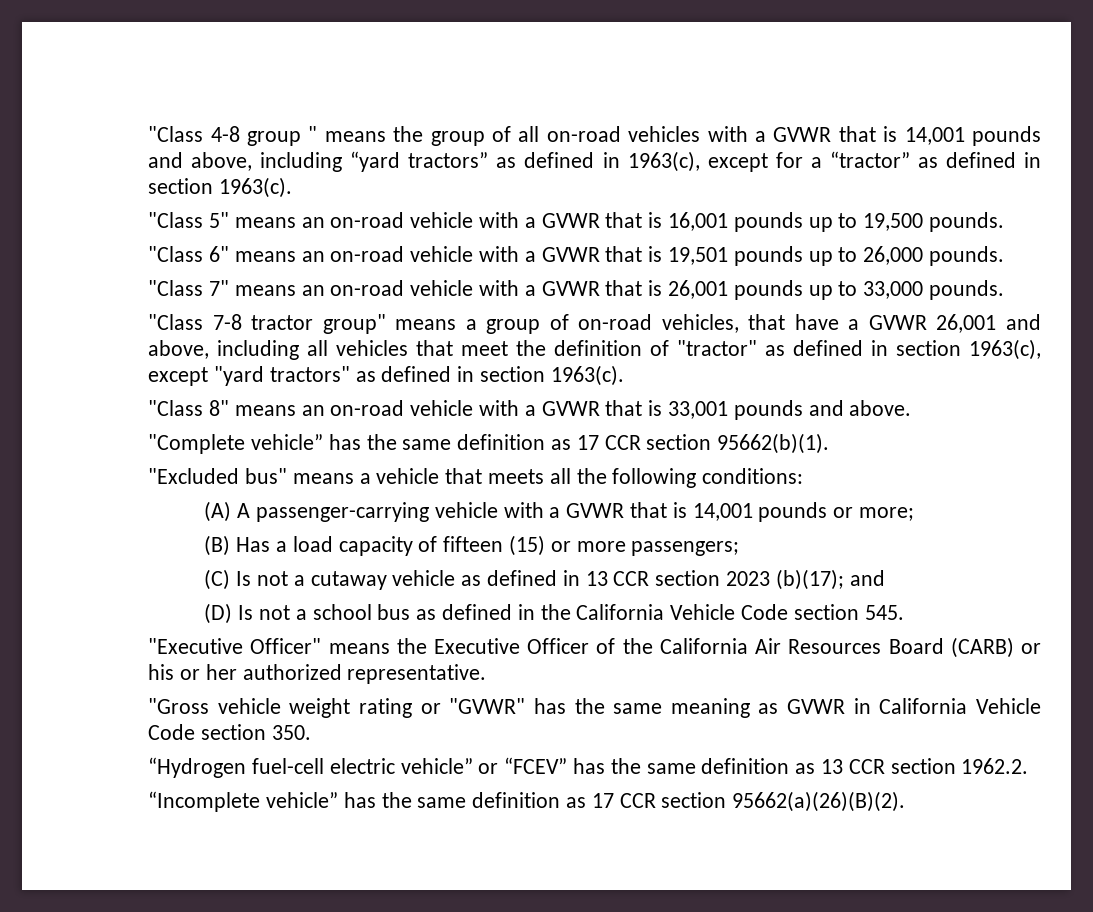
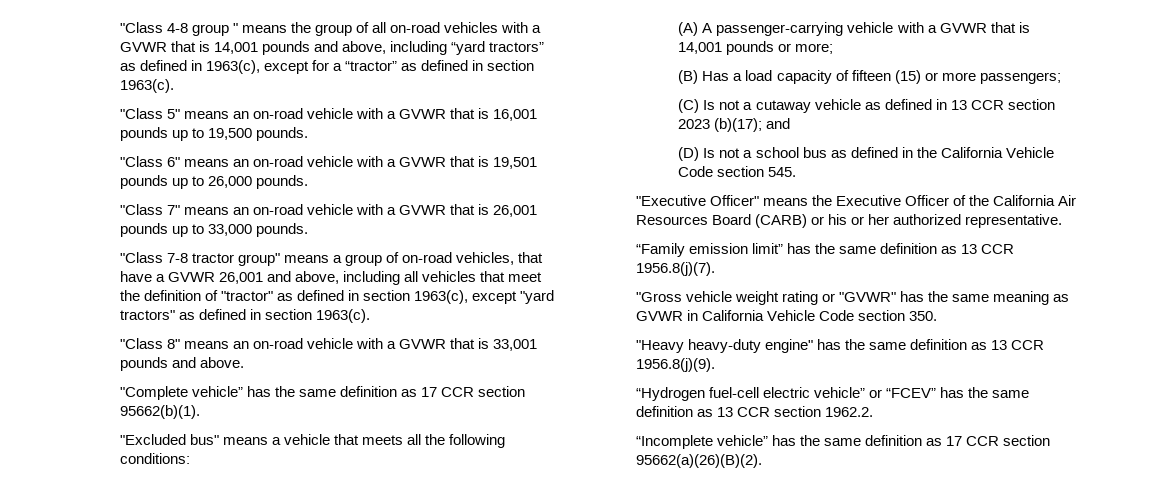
+ “Family emission limit” has the same definition as 13 CCR 1956.8(j)(7).
+ "Heavy heavy-duty engine" has the same definition as 13 CCR 1956.8(j)(9).

